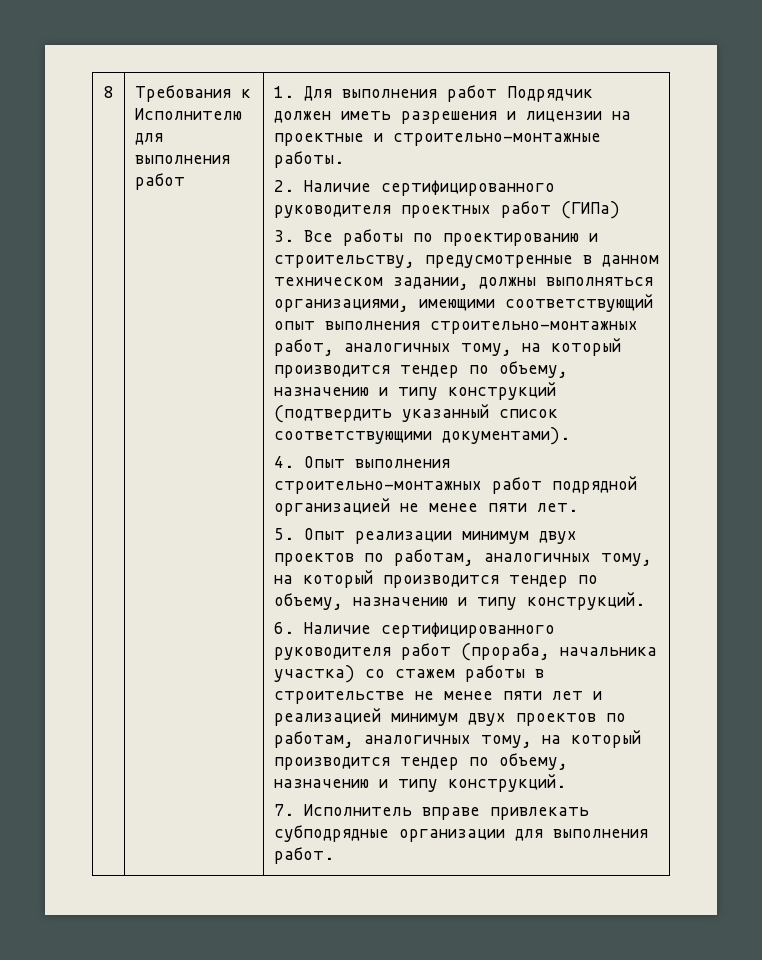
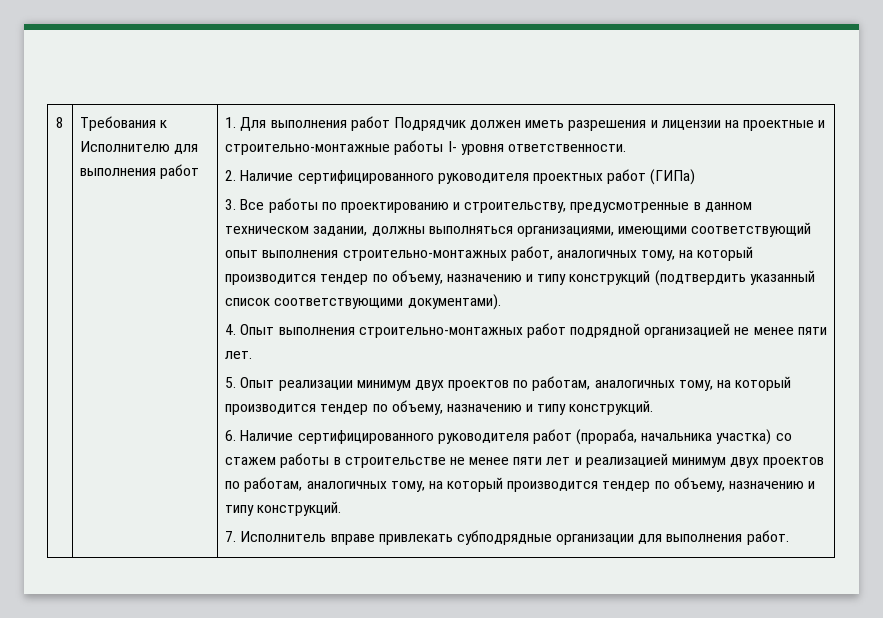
- 1. Для выполнения работ Подрядчик должен иметь разрешения и лицензии на проектные и строительно-монтажные работы.
+ 1. Для выполнения работ Подрядчик должен иметь разрешения и лицензии на проектные и строительно-монтажные работы I- уровня ответственности.

